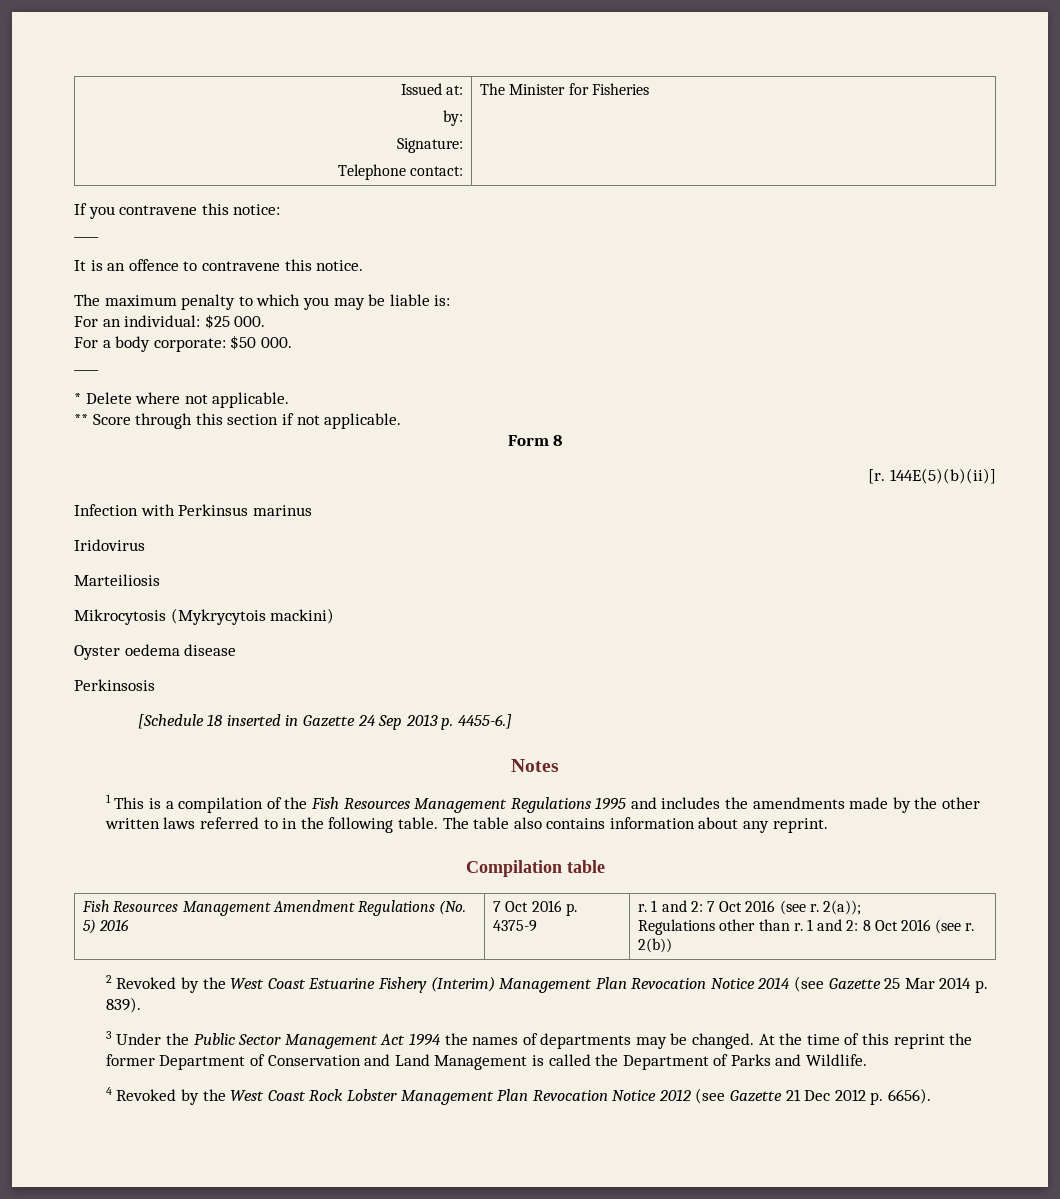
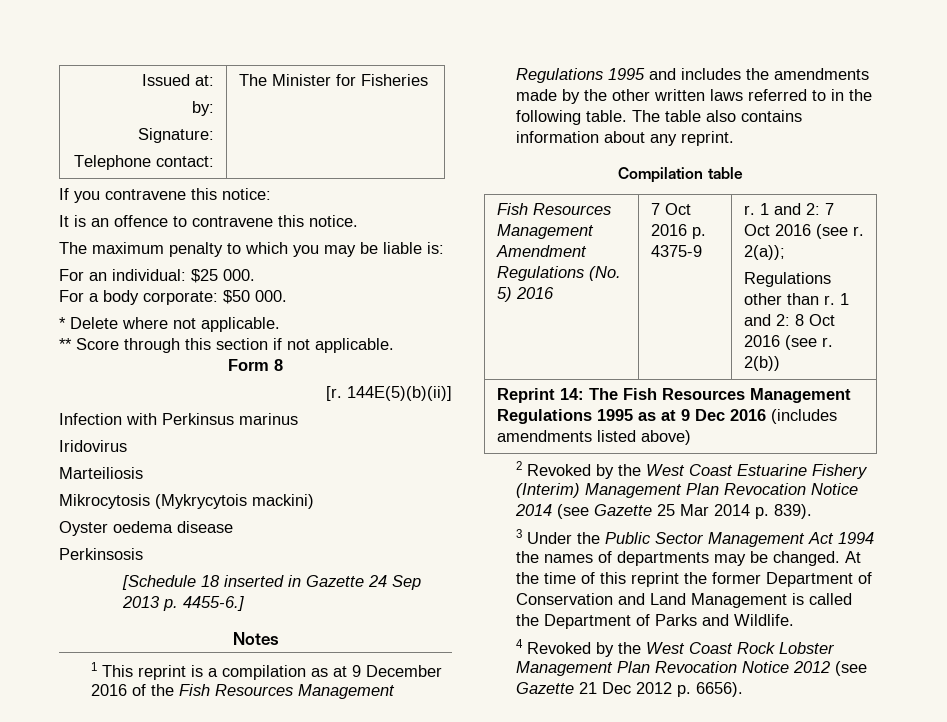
  If you contravene this notice:
- ____
  For a body corporate: $50 000.
- ____
- 1 This is a compilation of the Fish Resources Management Regulations 1995 and includes the amendments made by the other written laws referred to in the following table.
+ 1 This reprint is a compilation as at 9 December 2016 of the Fish Resources Management Regulations 1995 and includes the amendments made by the other written laws referred to in the following table.
+ Reprint 14: The Fish Resources Management Regulations 1995 as at 9 Dec 2016 (includes amendments listed above)

